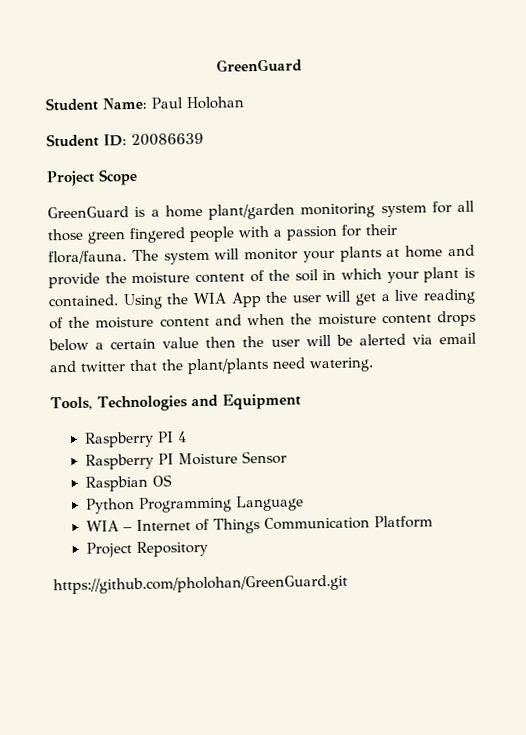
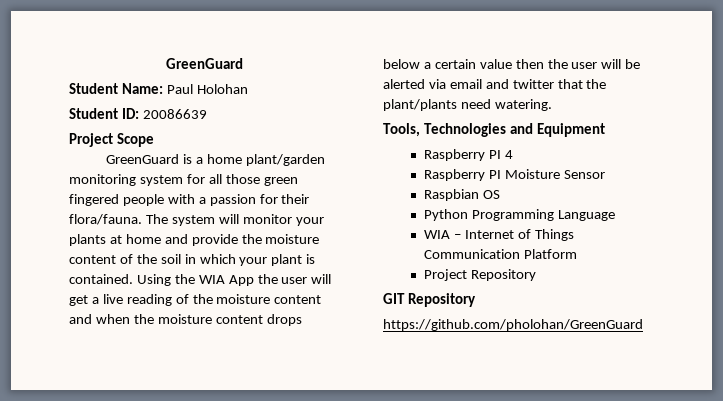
- https://github.com/pholohan/GreenGuard.git
+ GIT Repository
+ https://github.com/pholohan/GreenGuard

